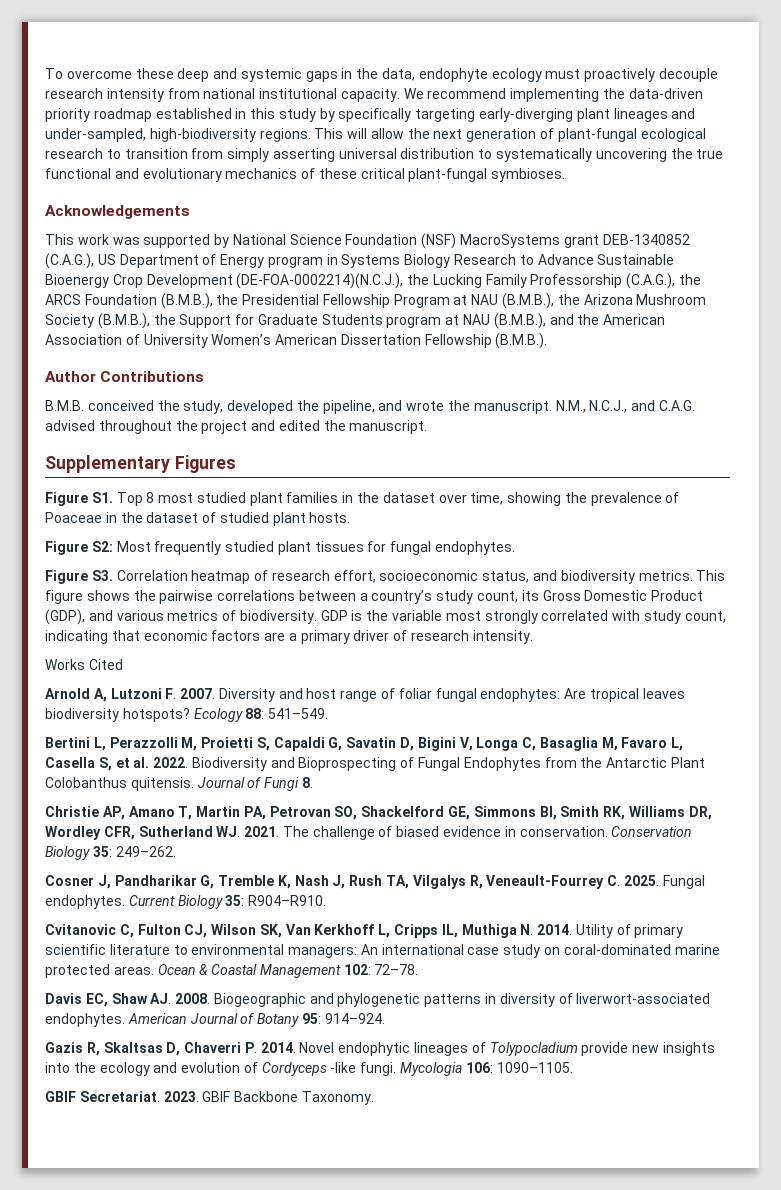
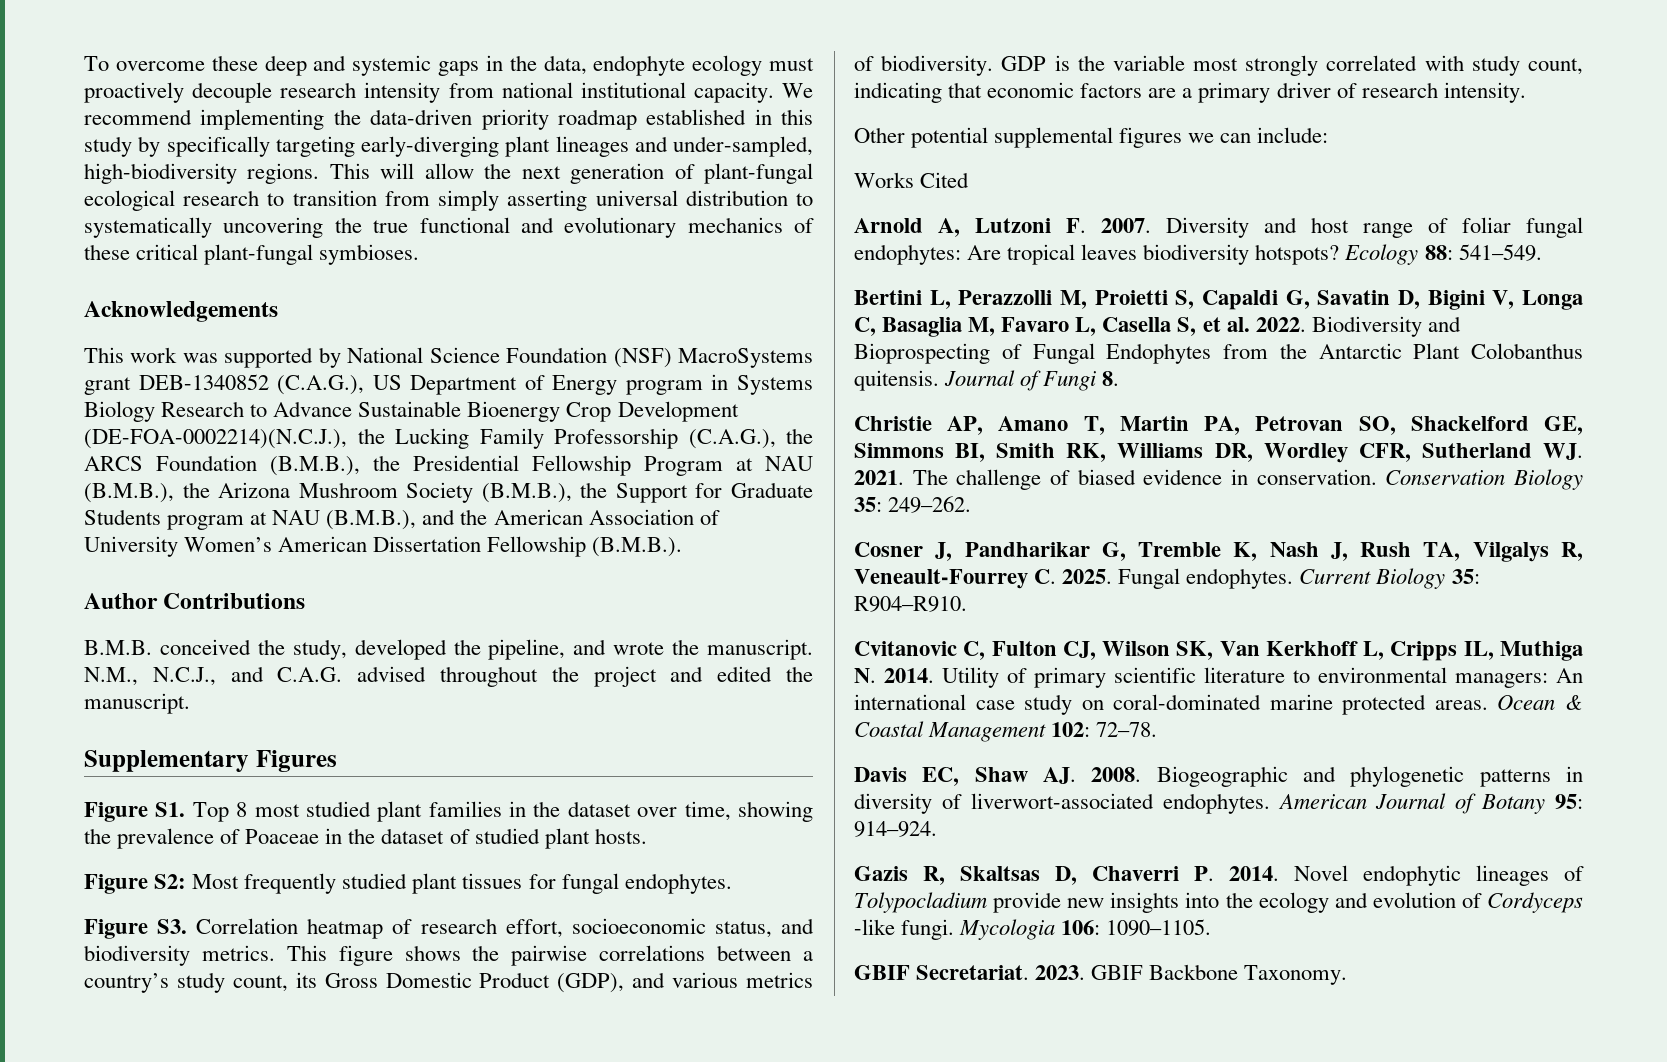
+ Other potential supplemental figures we can include:

